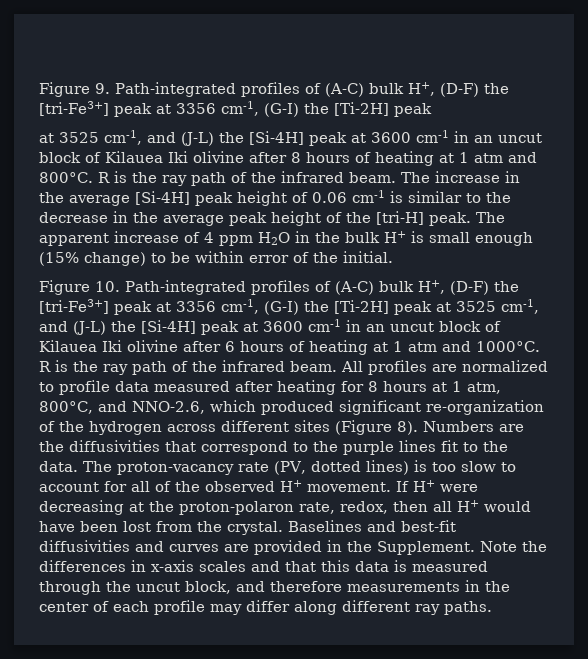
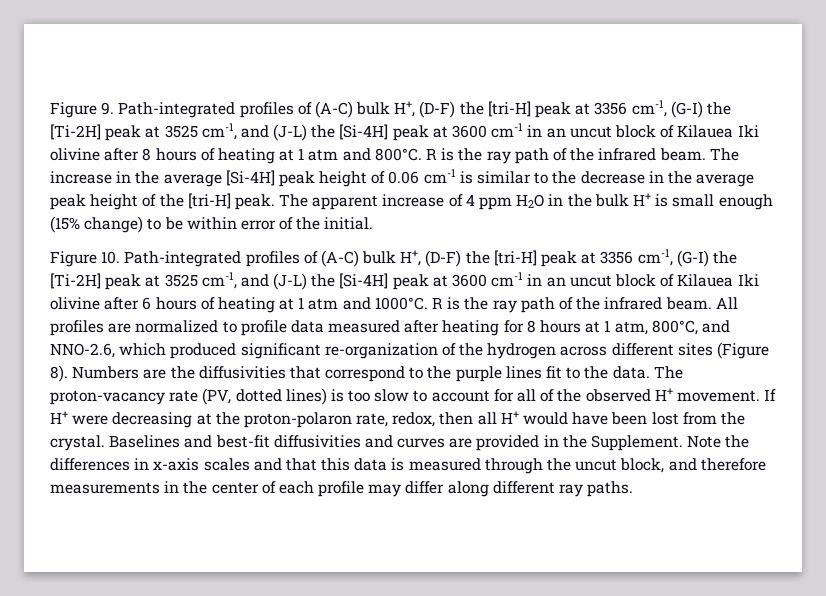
- Figure 9. Path-integrated profiles of (A-C) bulk H+, (D-F) the [tri-Fe3+] peak at 3356 cm-1, (G-I) the [Ti-2H] peak
- at 3525 cm-1, and (J-L) the [Si-4H] peak at 3600 cm-1 in an uncut block of Kilauea Iki olivine after 8 hours of heating at 1 atm and 800°C.
+ Figure 9. Path-integrated profiles of (A-C) bulk H+, (D-F) the [tri-H] peak at 3356 cm-1, (G-I) the [Ti-2H] peak at 3525 cm-1, and (J-L) the [Si-4H] peak at 3600 cm-1 in an uncut block of Kilauea Iki olivine after 8 hours of heating at 1 atm and 800°C.
- Figure 10. Path-integrated profiles of (A-C) bulk H+, (D-F) the [tri-Fe3+] peak at 3356 cm-1, (G-I) the [Ti-2H] peak at 3525 cm-1, and (J-L) the [Si-4H] peak at 3600 cm-1 in an uncut block of Kilauea Iki olivine after 6 hours of heating at 1 atm and 1000°C.
+ Figure 10. Path-integrated profiles of (A-C) bulk H+, (D-F) the [tri-H] peak at 3356 cm-1, (G-I) the [Ti-2H] peak at 3525 cm-1, and (J-L) the [Si-4H] peak at 3600 cm-1 in an uncut block of Kilauea Iki olivine after 6 hours of heating at 1 atm and 1000°C.

